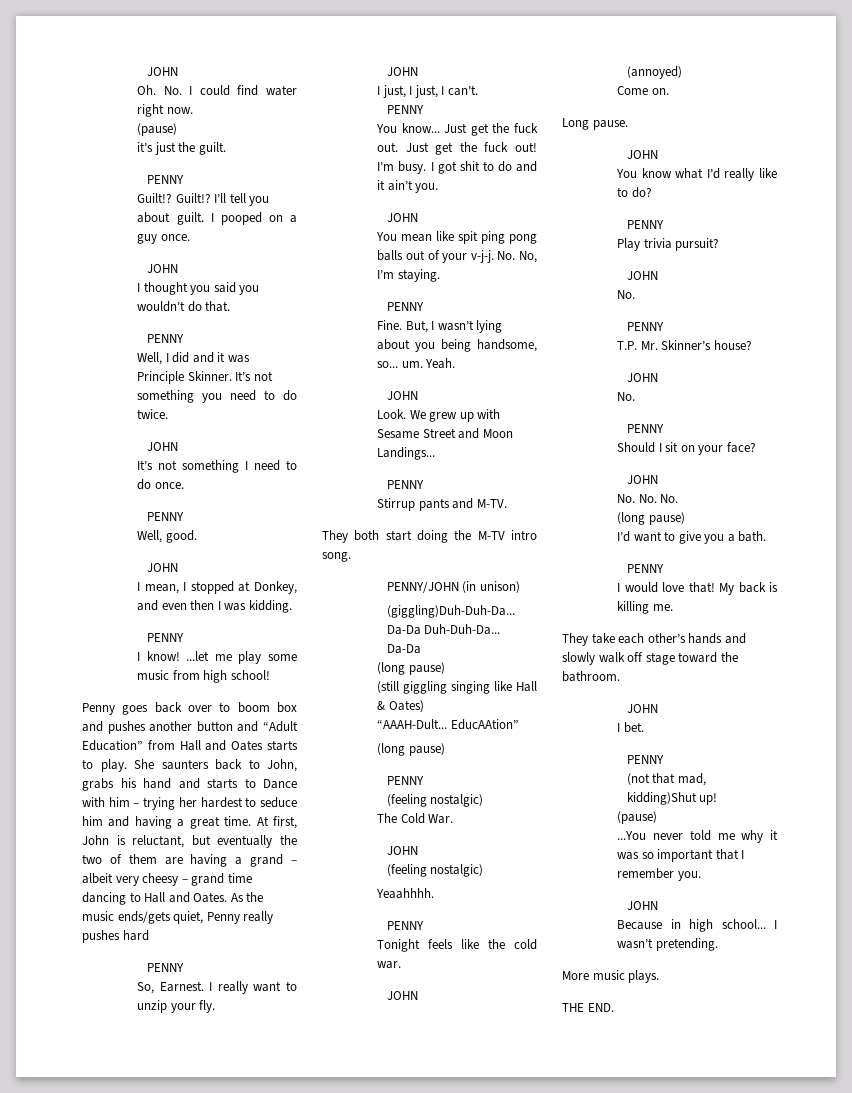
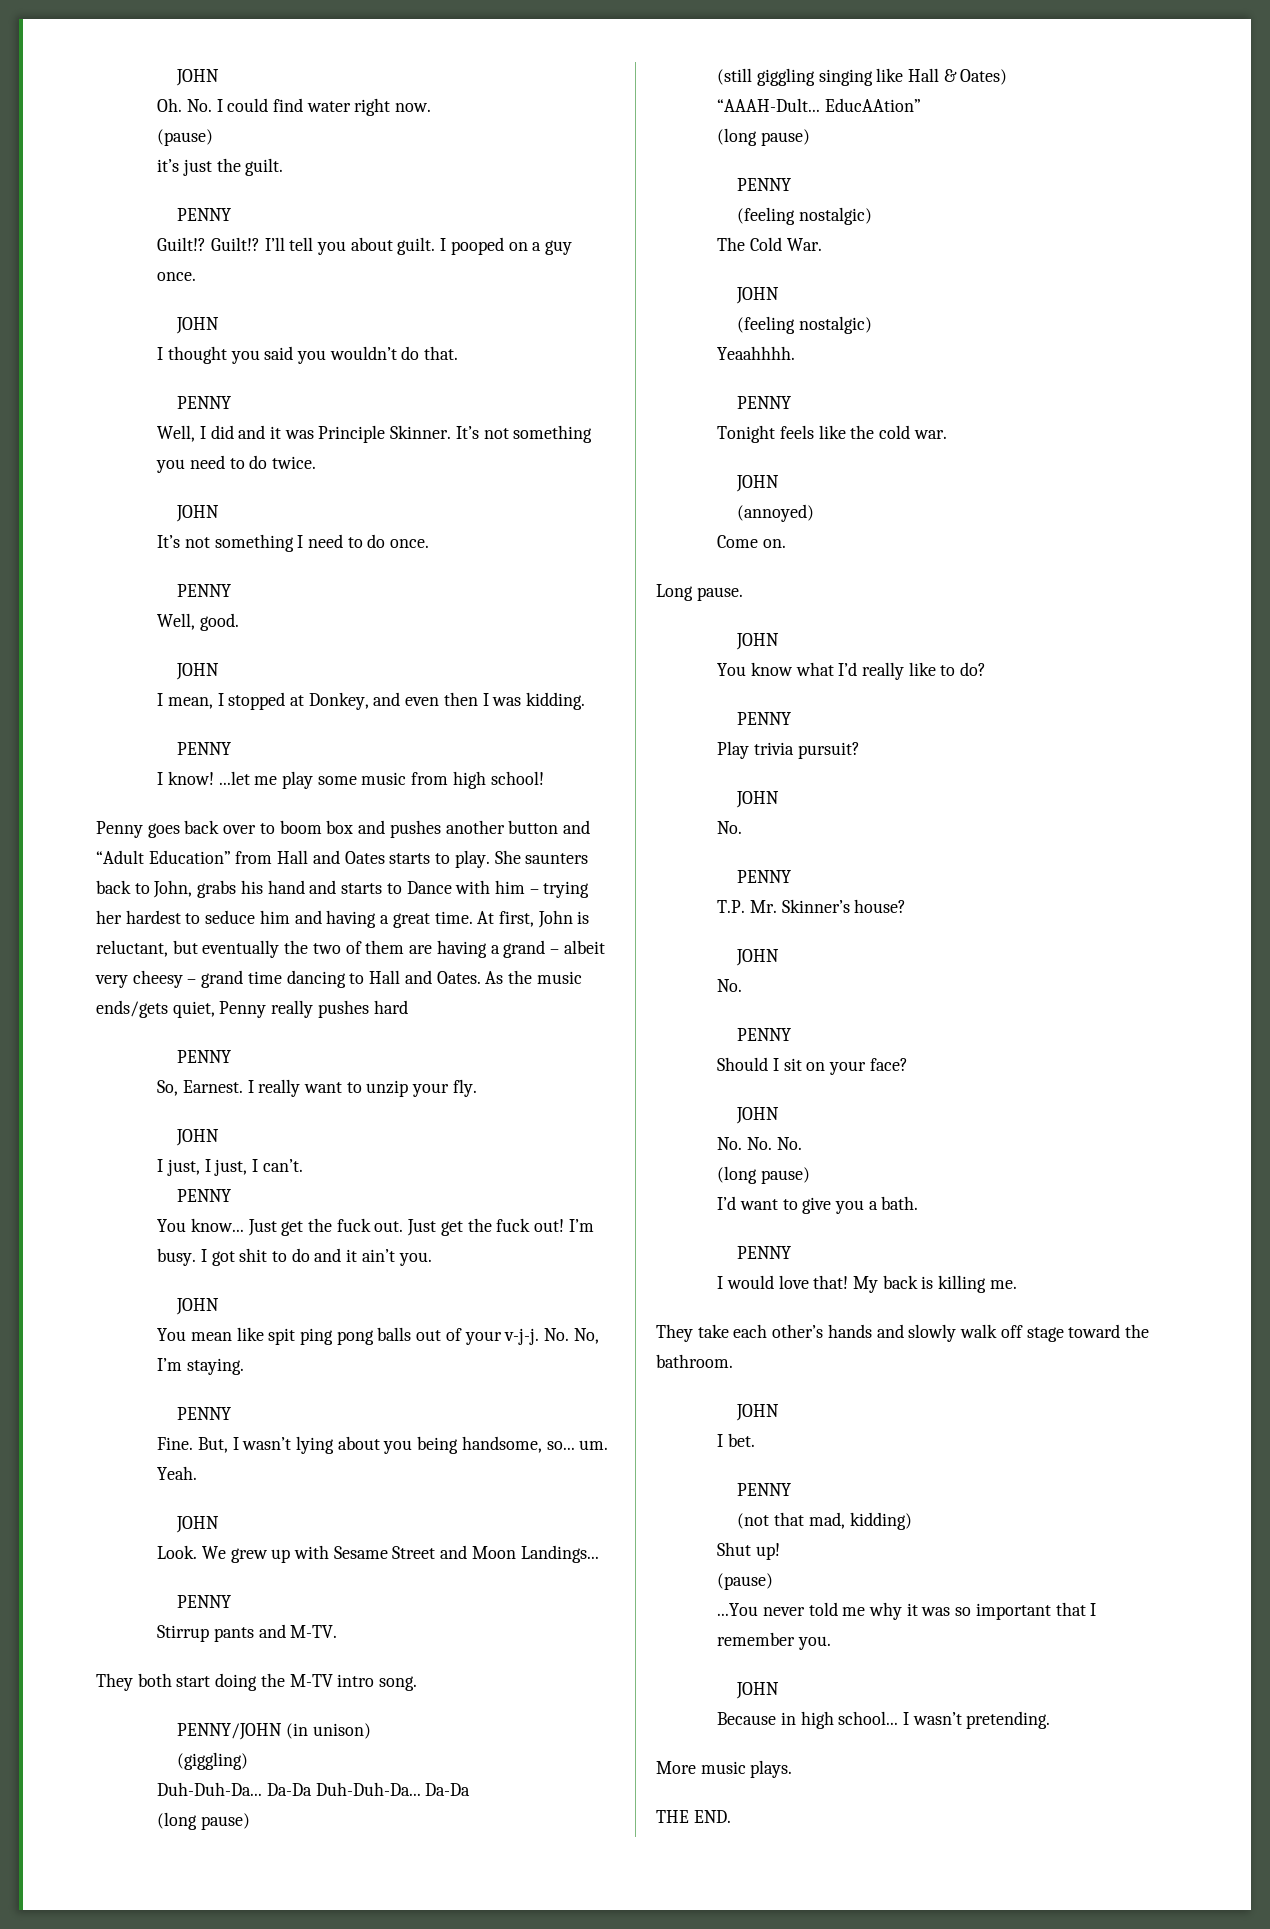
- (giggling)Duh-Duh-Da...
+ (giggling)
+ Duh-Duh-Da...
- (not that mad, kidding)Shut up!
+ (not that mad, kidding)
+ Shut up!

